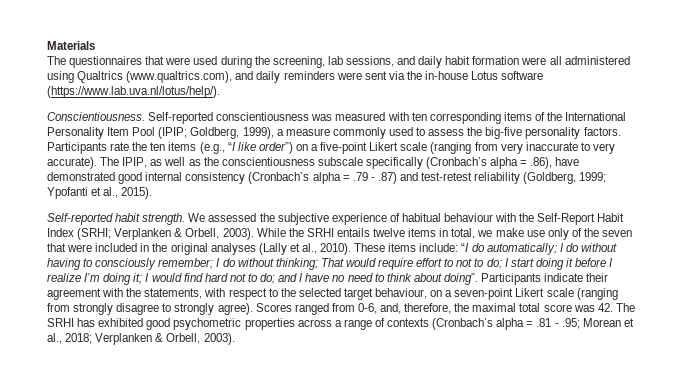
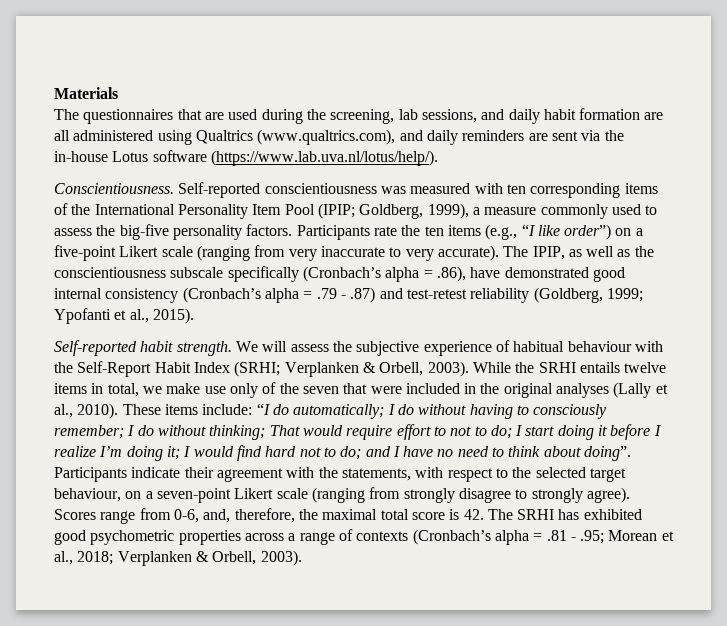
- The questionnaires that were used during the screening, lab sessions, and daily habit formation were all administered using Qualtrics (www.qualtrics.com), and daily reminders were sent via the in-house Lotus software (https://www.lab.uva.nl/lotus/help/).
+ The questionnaires that are used during the screening, lab sessions, and daily habit formation are all administered using Qualtrics (www.qualtrics.com), and daily reminders are sent via the in-house Lotus software (https://www.lab.uva.nl/lotus/help/).
- We assessed the subjective experience of habitual behaviour with the Self-Report Habit Index (SRHI; Verplanken & Orbell, 2003).
+ We will assess the subjective experience of habitual behaviour with the Self-Report Habit Index (SRHI; Verplanken & Orbell, 2003).
- Scores ranged from 0-6, and, therefore, the maximal total score was 42. The SRHI has exhibited good psychometric properties across a range of contexts (Cronbach’s alpha = .81 - .95; Morean et al., 2018; Verplanken & Orbell, 2003).
+ Scores range from 0-6, and, therefore, the maximal total score is 42. The SRHI has exhibited good psychometric properties across a range of contexts (Cronbach’s alpha = .81 - .95; Morean et al., 2018; Verplanken & Orbell, 2003).

